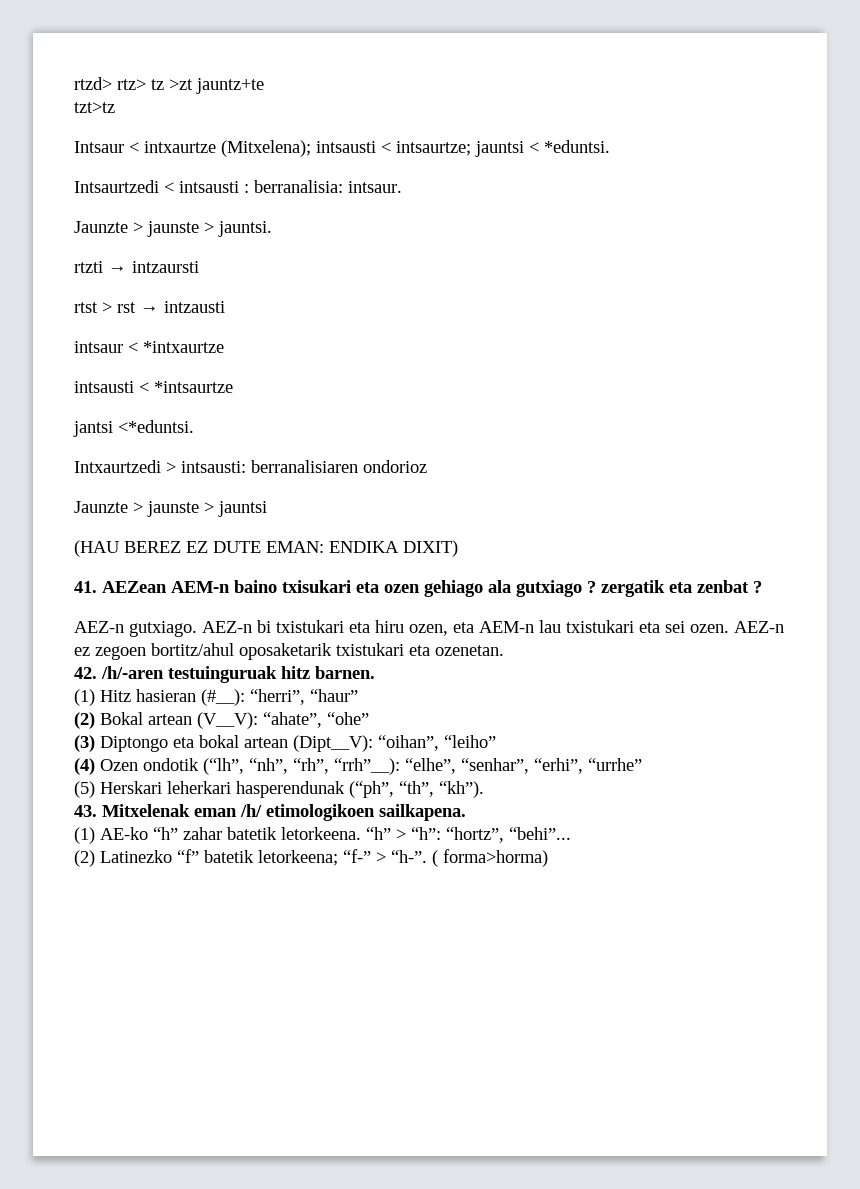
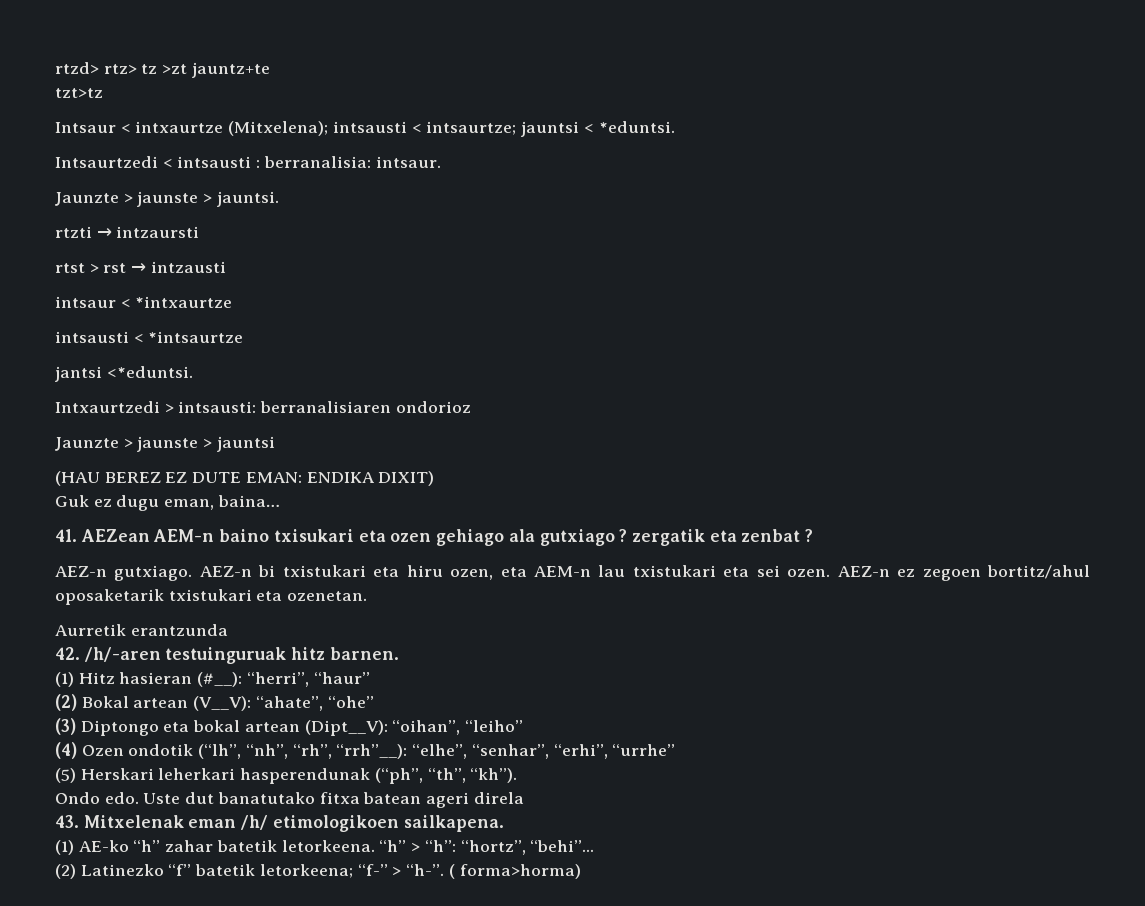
+ Guk ez dugu eman, baina…
+ Aurretik erantzunda
+ Ondo edo. Uste dut banatutako fitxa batean ageri direla

